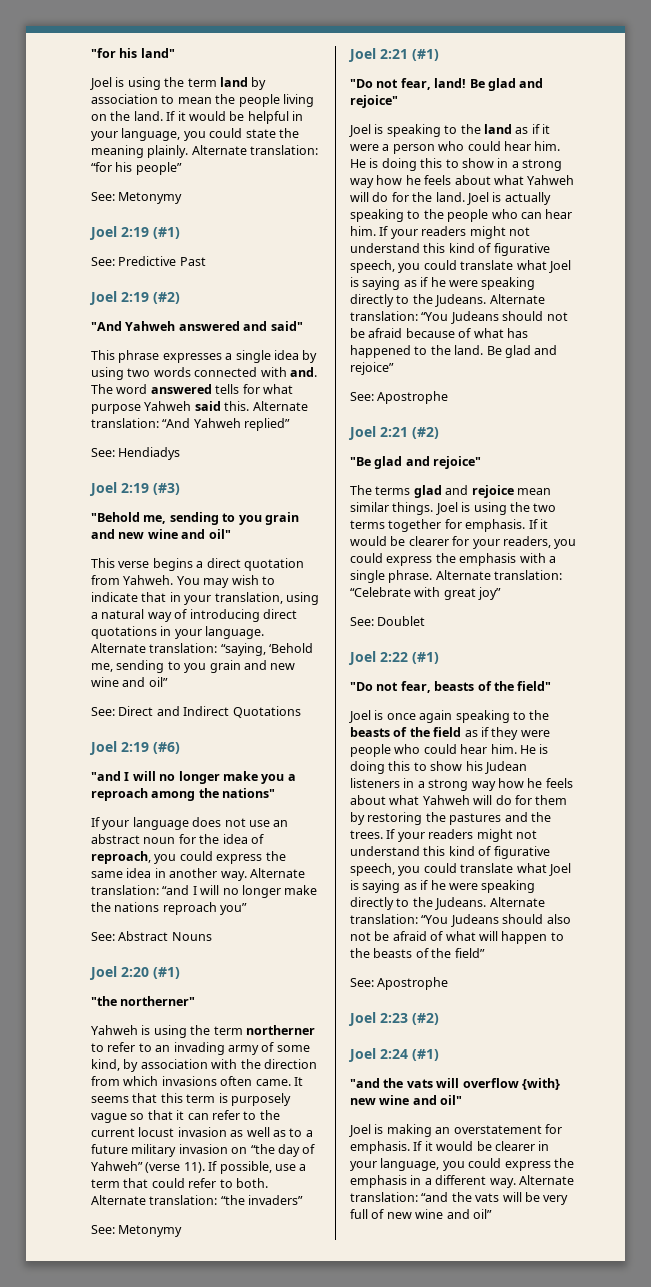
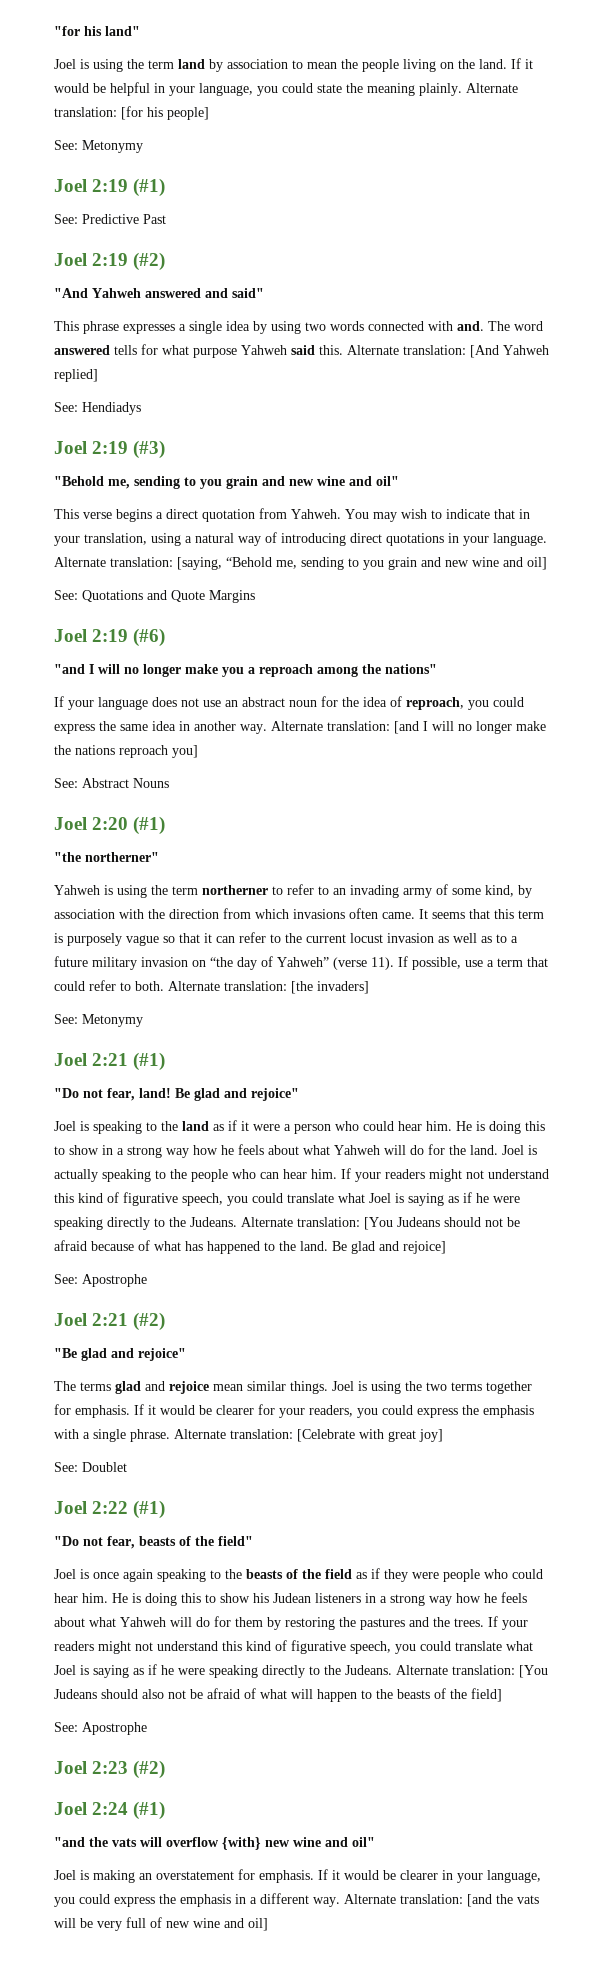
- Alternate translation: “for his people”
+ Alternate translation: [for his people]
- Alternate translation: “And Yahweh replied”
+ Alternate translation: [And Yahweh replied]
- Alternate translation: “saying, ‘Behold me, sending to you grain and new wine and oil”
- See: Direct and Indirect Quotations
+ Alternate translation: [saying, “Behold me, sending to you grain and new wine and oil]
+ See: Quotations and Quote Margins
- Alternate translation: “and I will no longer make the nations reproach you”
+ Alternate translation: [and I will no longer make the nations reproach you]
- Alternate translation: “the invaders”
+ Alternate translation: [the invaders]
- Alternate translation: “You Judeans should not be afraid because of what has happened to the land. Be glad and rejoice”
+ Alternate translation: [You Judeans should not be afraid because of what has happened to the land. Be glad and rejoice]
- Alternate translation: “Celebrate with great joy”
+ Alternate translation: [Celebrate with great joy]
- Alternate translation: “You Judeans should also not be afraid of what will happen to the beasts of the field”
+ Alternate translation: [You Judeans should also not be afraid of what will happen to the beasts of the field]
- Alternate translation: “and the vats will be very full of new wine and oil”
+ Alternate translation: [and the vats will be very full of new wine and oil]

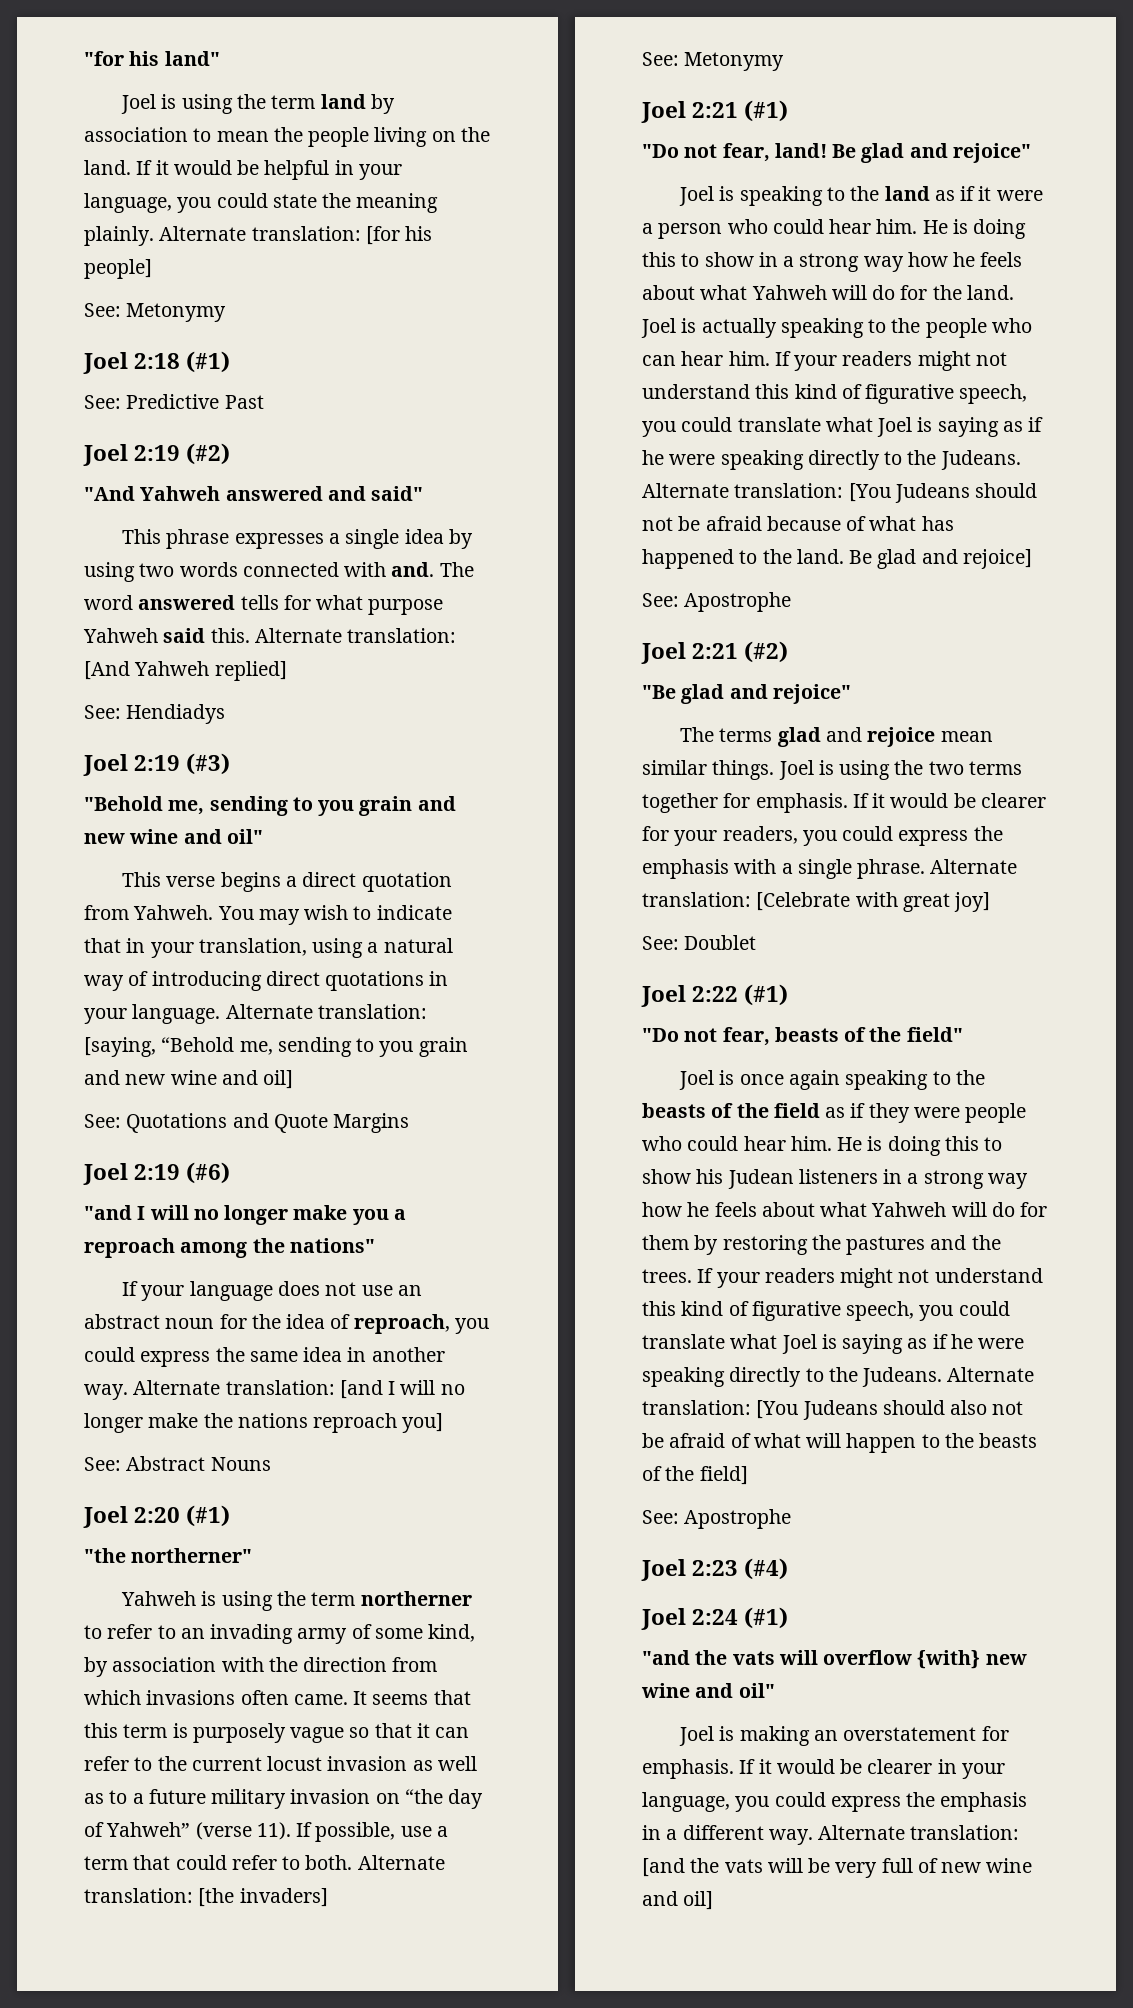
- Joel 2:19 (#1)
+ Joel 2:18 (#1)
- Joel 2:23 (#2)
+ Joel 2:23 (#4)

